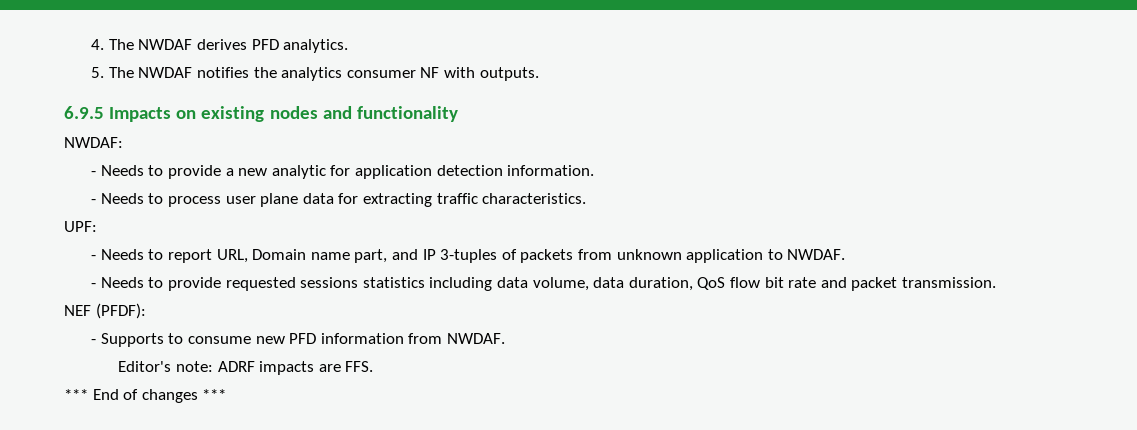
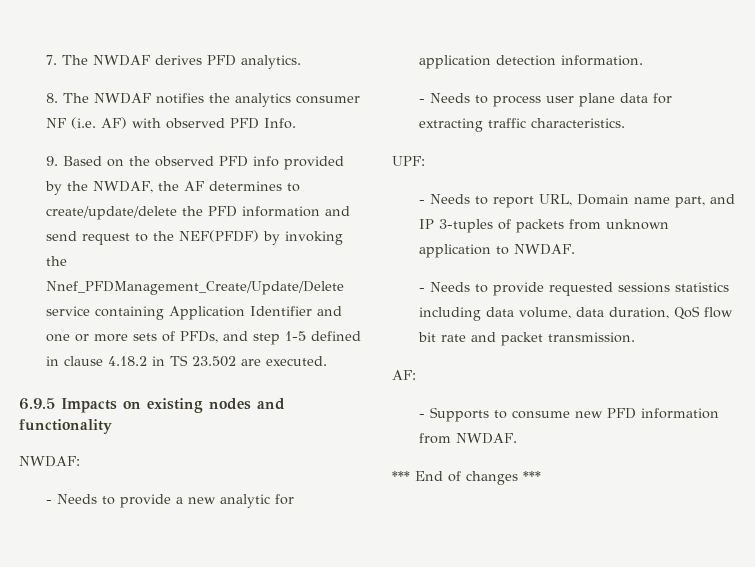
- 4. The NWDAF derives PFD analytics.
+ 7. The NWDAF derives PFD analytics.
- 5. The NWDAF notifies the analytics consumer NF with outputs.
+ 8. The NWDAF notifies the analytics consumer NF (i.e. AF) with observed PFD Info.
+ 9. Based on the observed PFD info provided by the NWDAF, the AF determines to create/update/delete the PFD information and send request to the NEF(PFDF) by invoking the Nnef_PFDManagement_Create/Update/Delete service containing Application Identifier and one or more sets of PFDs, and step 1-5 defined in clause 4.18.2 in TS 23.502 are executed.
- NEF (PFDF):
+ AF:
- Editor's note: ADRF impacts are FFS.

